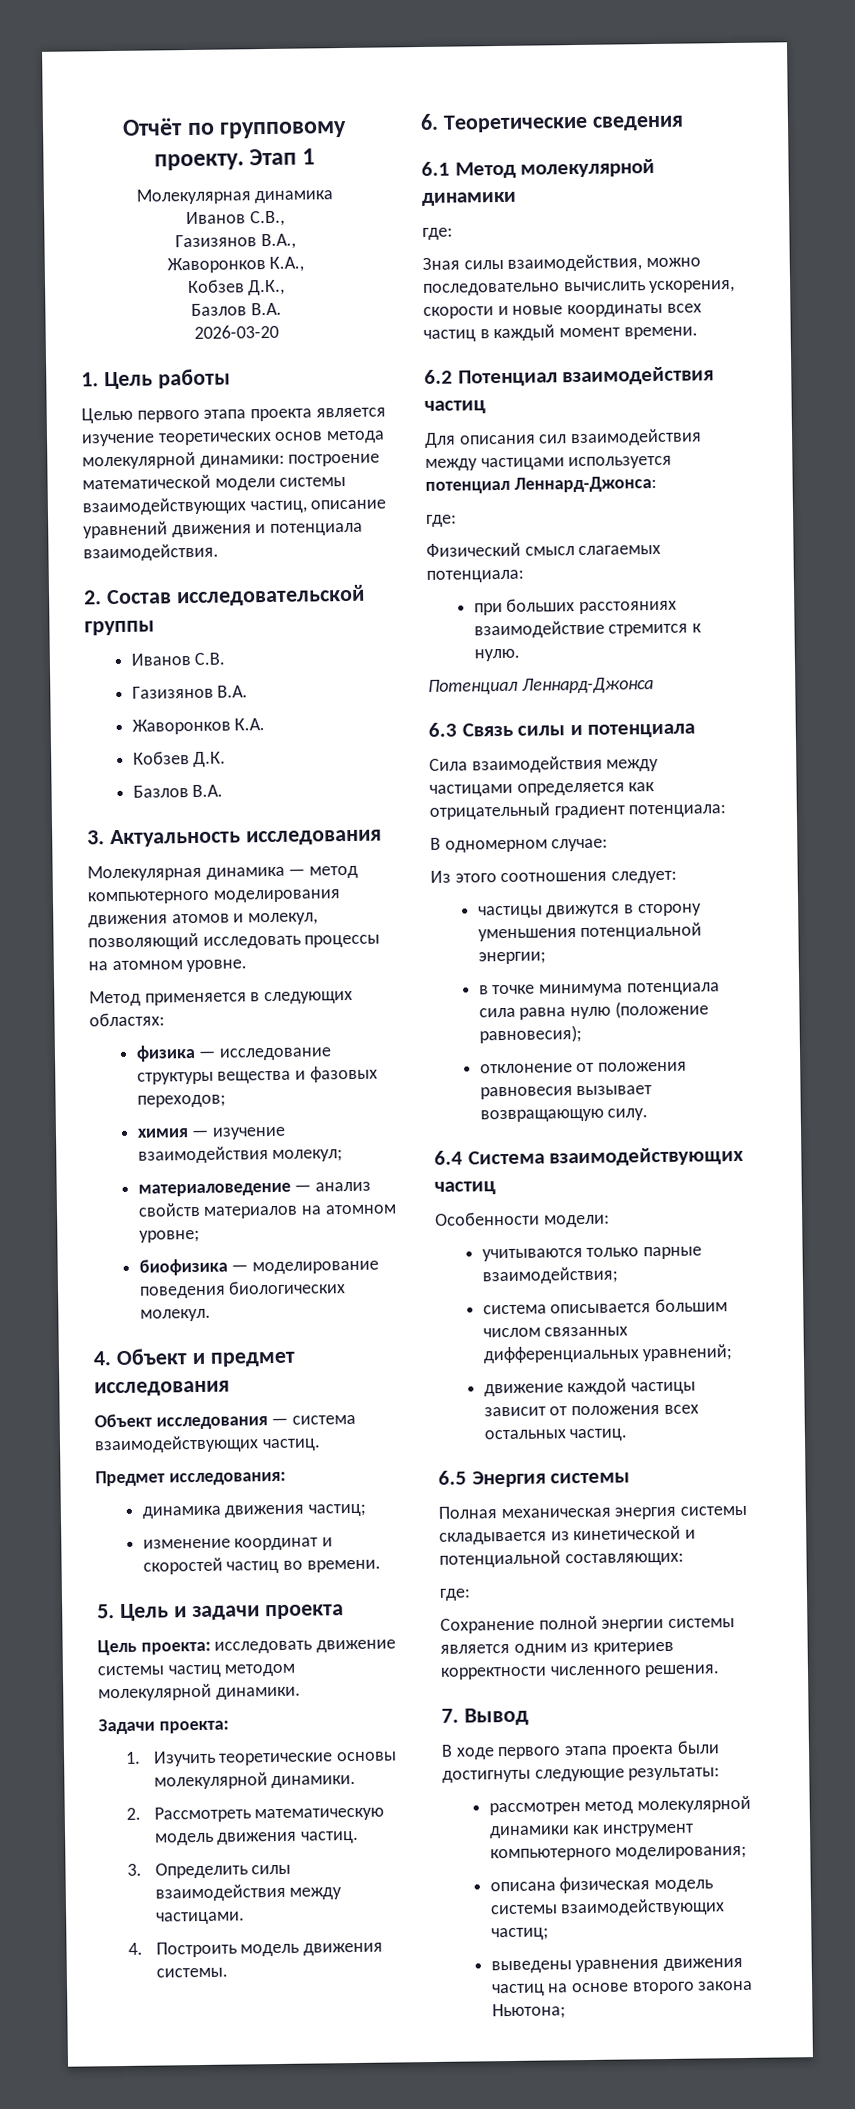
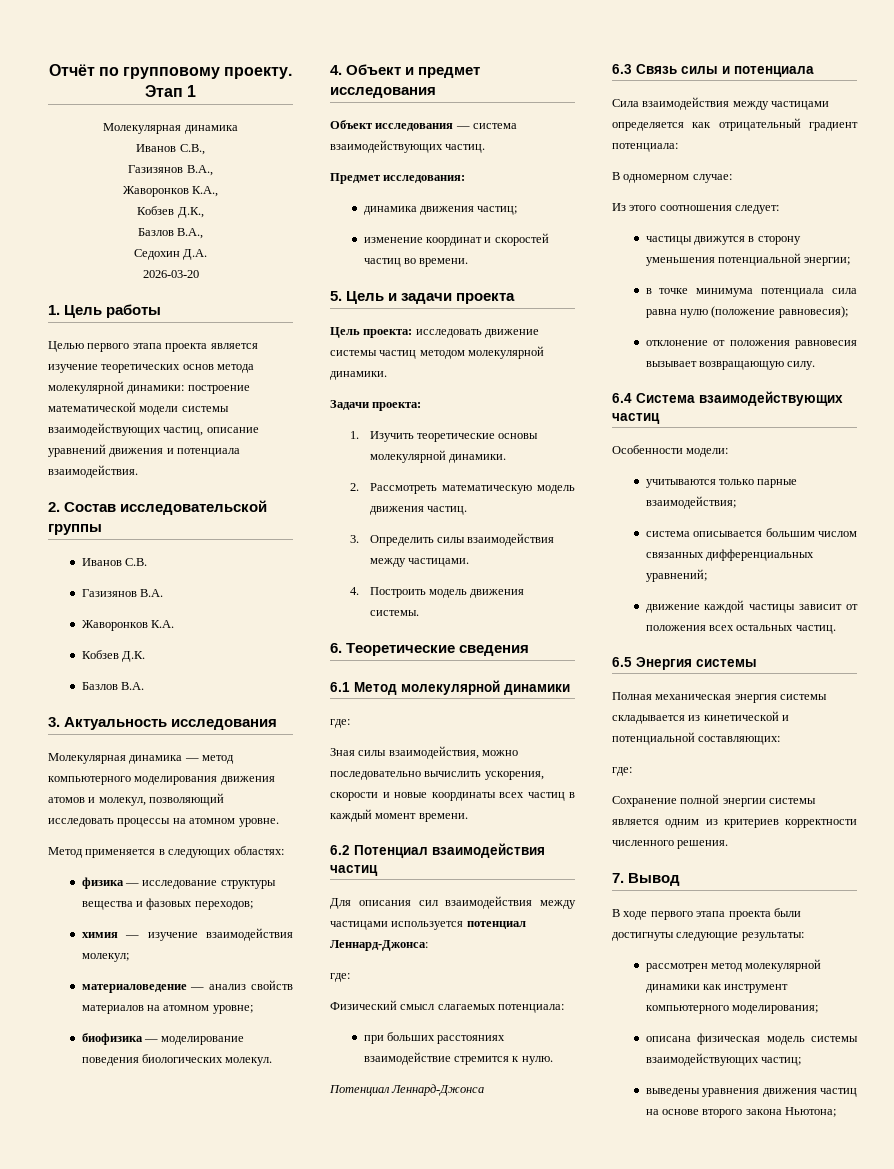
  Кобзев Д.К.,
- Базлов В.А.
+ Базлов В.А.,
+ Седохин Д.А.

